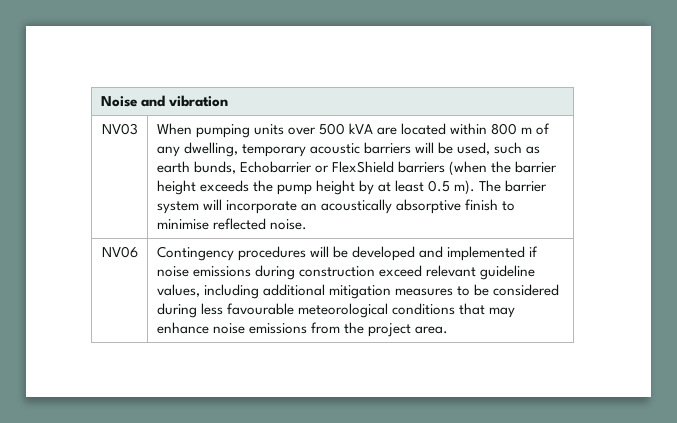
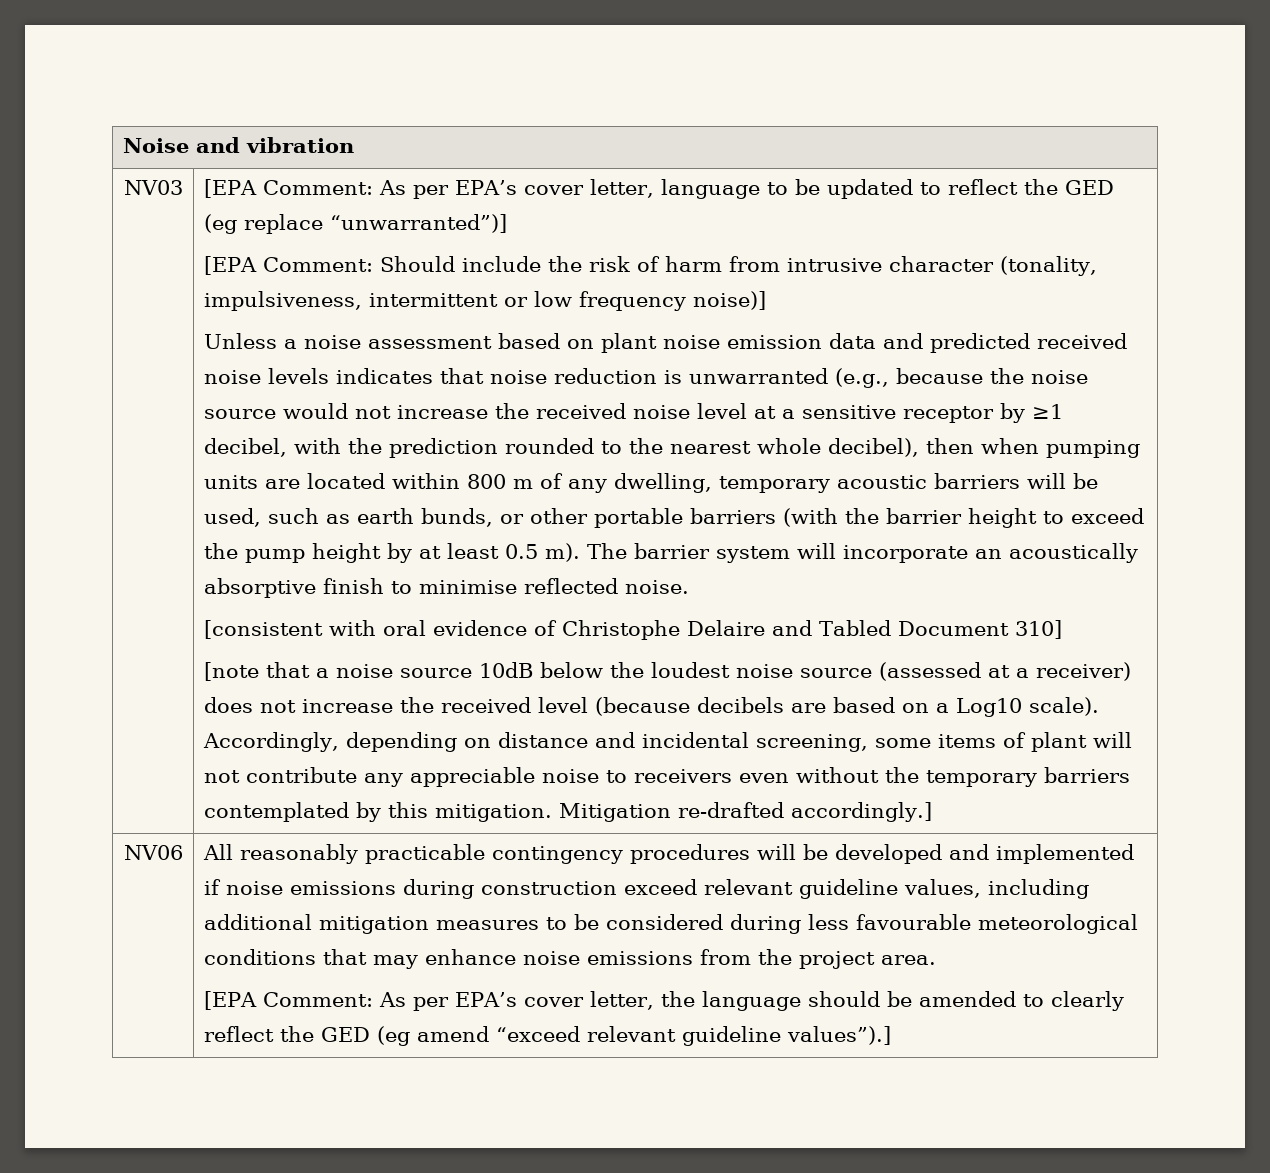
- When pumping units over 500 kVA are located within 800 m of any dwelling, temporary acoustic barriers will be used, such as earth bunds, Echobarrier or FlexShield barriers (when the barrier height exceeds the pump height by at least 0.5 m).
+ [EPA Comment: As per EPA’s cover letter, language to be updated to reflect the GED (eg replace “unwarranted”)]
+ [EPA Comment: Should include the risk of harm from intrusive character (tonality, impulsiveness, intermittent or low frequency noise)]
+ Unless a noise assessment based on plant noise emission data and predicted received noise levels indicates that noise reduction is unwarranted (e.g., because the noise source would not increase the received noise level at a sensitive receptor by ≥1 decibel, with the prediction rounded to the nearest whole decibel), then when pumping units are located within 800 m of any dwelling, temporary acoustic barriers will be used, such as earth bunds, or other portable barriers (with the barrier height to exceed the pump height by at least 0.5 m).
- NV06 | Contingency procedures will be developed and implemented if noise emissions during construction exceed relevant guideline values, including additional mitigation measures to be considered during less favourable meteorological conditions that may enhance noise emissions from the project area.
+ [consistent with oral evidence of Christophe Delaire and Tabled Document 310]
+ [note that a noise source 10dB below the loudest noise source (assessed at a receiver) does not increase the received level (because decibels are based on a Log10 scale). Accordingly, depending on distance and incidental screening, some items of plant will not contribute any appreciable noise to receivers even without the temporary barriers contemplated by this mitigation. Mitigation re-drafted accordingly.]
+ NV06 | All reasonably practicable contingency procedures will be developed and implemented if noise emissions during construction exceed relevant guideline values, including additional mitigation measures to be considered during less favourable meteorological conditions that may enhance noise emissions from the project area.
+ [EPA Comment: As per EPA’s cover letter, the language should be amended to clearly reflect the GED (eg amend “exceed relevant guideline values”).]

